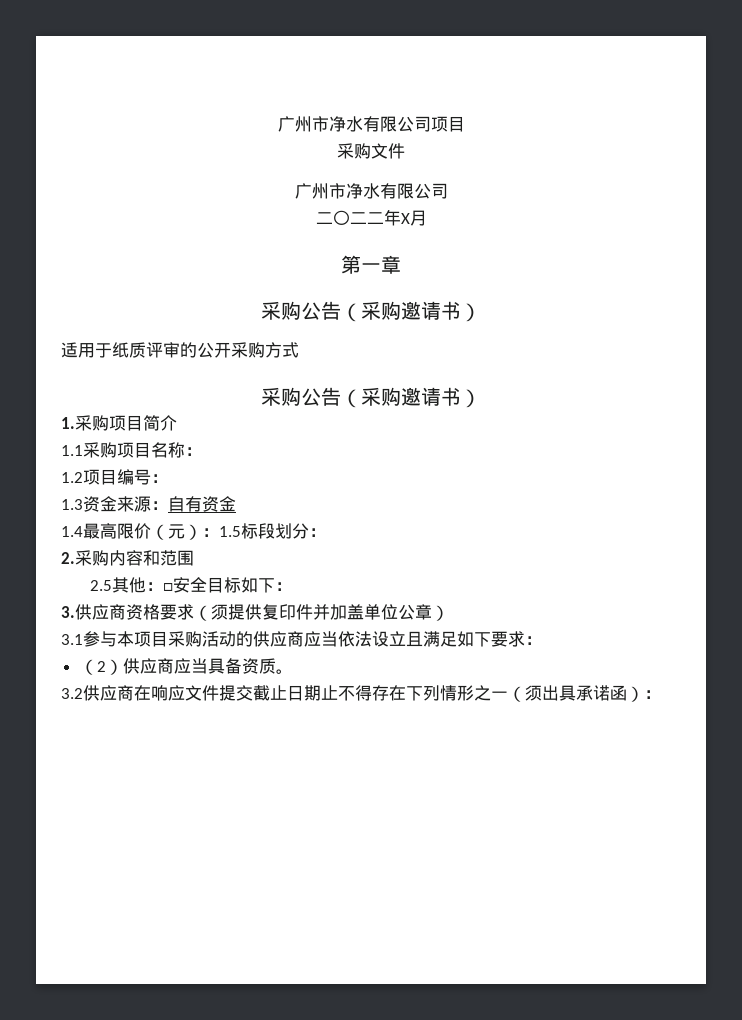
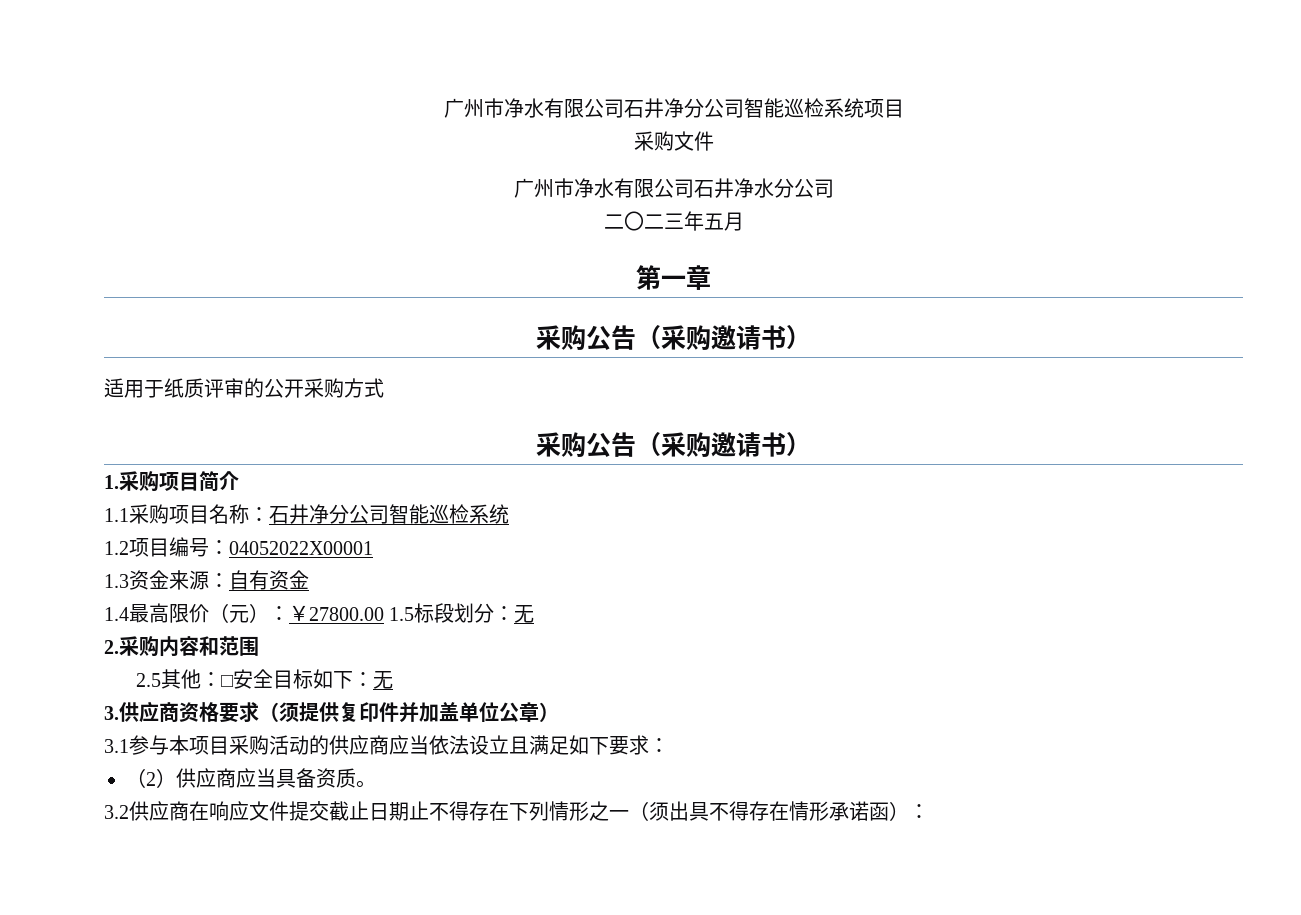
- 广州市净水有限公司项目
+ 广州市净水有限公司石井净分公司智能巡检系统项目
  采购文件
- 广州市净水有限公司
+ 广州市净水有限公司石井净水分公司
- 二〇二二年X月
+ 二〇二三年五月
- 1.1采购项目名称：
+ 1.1采购项目名称：石井净分公司智能巡检系统
- 1.2项目编号：
+ 1.2项目编号：04052022X00001
- 1.4最高限价（元）：1.5标段划分：
+ 1.4最高限价（元）：￥27800.00 1.5标段划分：无
- 2.5其他：□安全目标如下：
+ 2.5其他：□安全目标如下：无
- 3.2供应商在响应文件提交截止日期止不得存在下列情形之一（须出具承诺函）：
+ 3.2供应商在响应文件提交截止日期止不得存在下列情形之一（须出具不得存在情形承诺函）：

